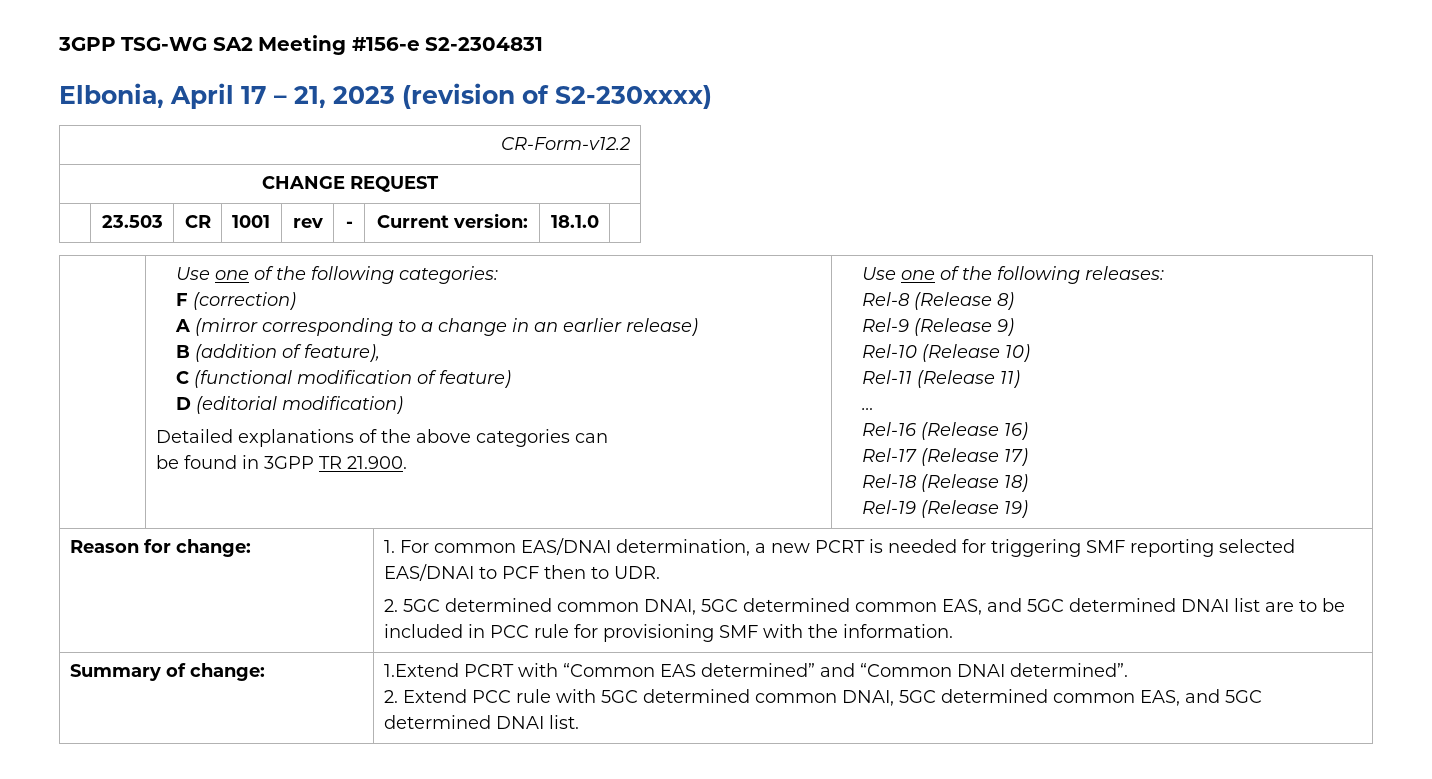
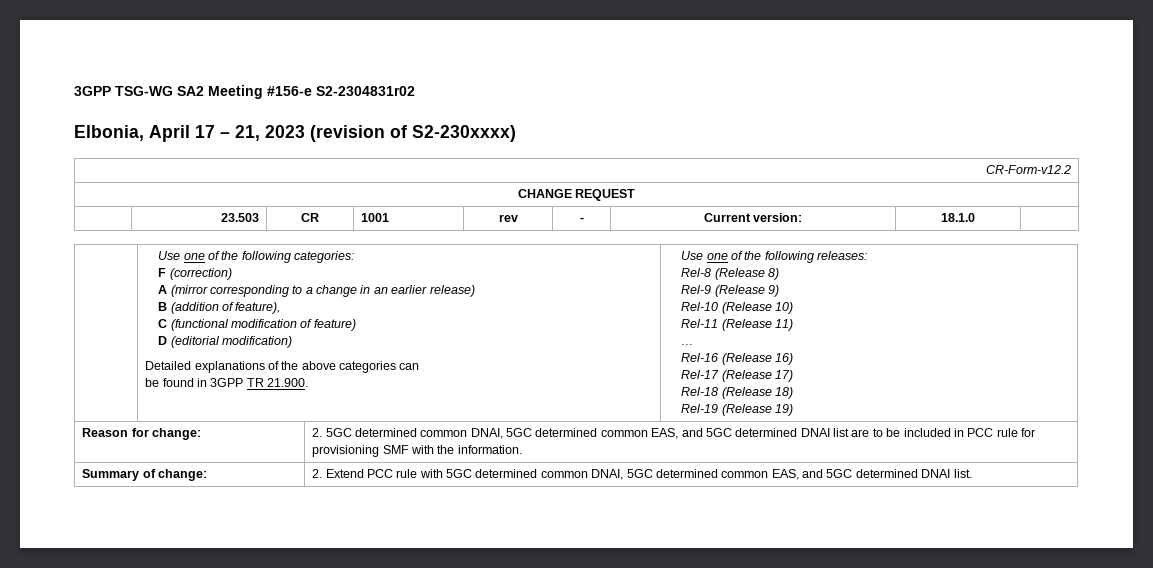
- 3GPP TSG-WG SA2 Meeting #156-e S2-2304831
+ 3GPP TSG-WG SA2 Meeting #156-e S2-2304831r02
- 1. For common EAS/DNAI determination, a new PCRT is needed for triggering SMF reporting selected EAS/DNAI to PCF then to UDR.
- Summary of change: | 1.Extend PCRT with “Common EAS determined” and “Common DNAI determined”.
- 2. Extend PCC rule with 5GC determined common DNAI, 5GC determined common EAS, and 5GC determined DNAI list.
+ Summary of change: | 2. Extend PCC rule with 5GC determined common DNAI, 5GC determined common EAS, and 5GC determined DNAI list.

